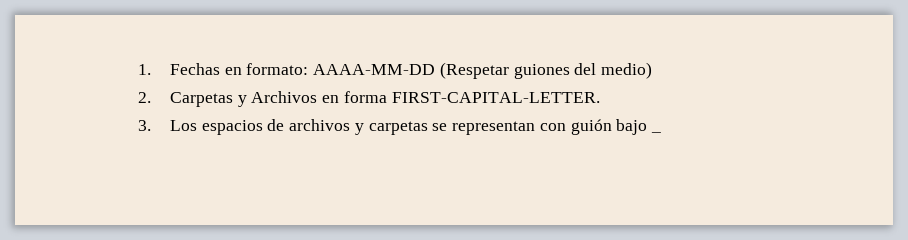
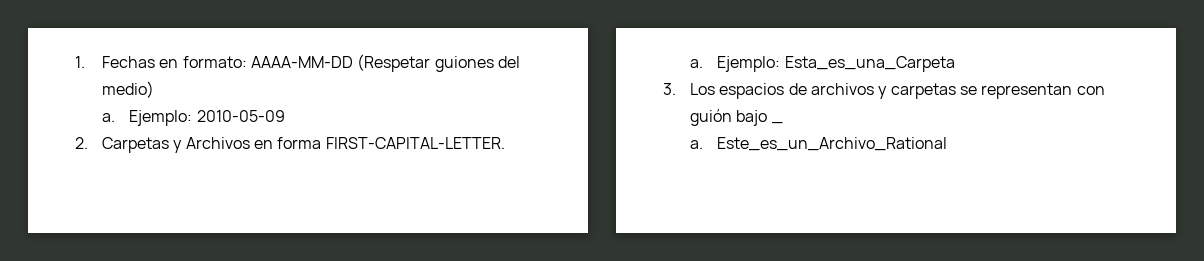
+ a. Ejemplo: 2010-05-09
+ a. Ejemplo: Esta_es_una_Carpeta
+ a. Este_es_un_Archivo_Rational

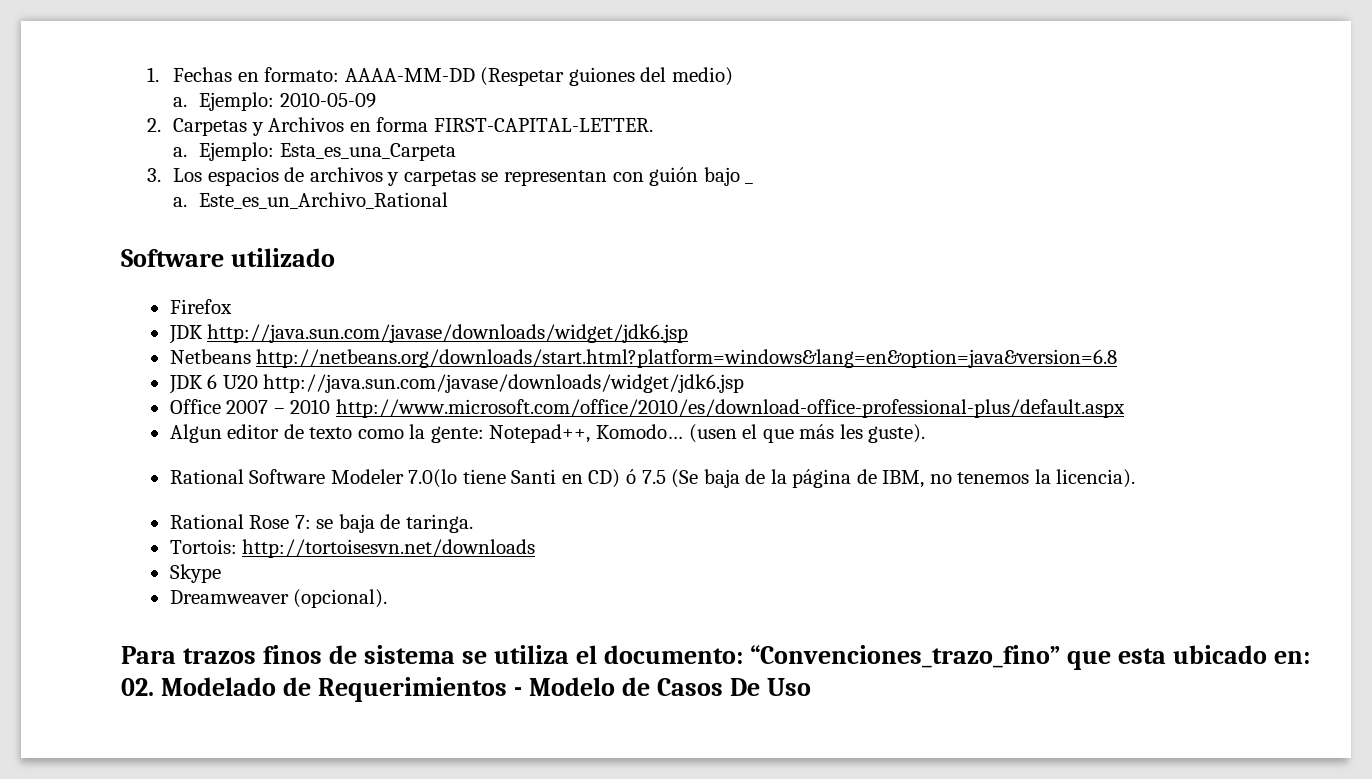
+ Software utilizado
+ Firefox
+ JDK http://java.sun.com/javase/downloads/widget/jdk6.jsp
+ Netbeans http://netbeans.org/downloads/start.html?platform=windows&lang=en&option=java&version=6.8
+ JDK 6 U20 http://java.sun.com/javase/downloads/widget/jdk6.jsp
+ Office 2007 – 2010 http://www.microsoft.com/office/2010/es/download-office-professional-plus/default.aspx
+ Algun editor de texto como la gente: Notepad++, Komodo… (usen el que más les guste).
+ Rational Software Modeler 7.0(lo tiene Santi en CD) ó 7.5 (Se baja de la página de IBM, no tenemos la licencia).
+ Rational Rose 7: se baja de taringa.
+ Tortois: http://tortoisesvn.net/downloads
+ Skype
+ Dreamweaver (opcional).
+ Para trazos finos de sistema se utiliza el documento: “Convenciones_trazo_fino” que esta ubicado en: 02. Modelado de Requerimientos - Modelo de Casos De Uso

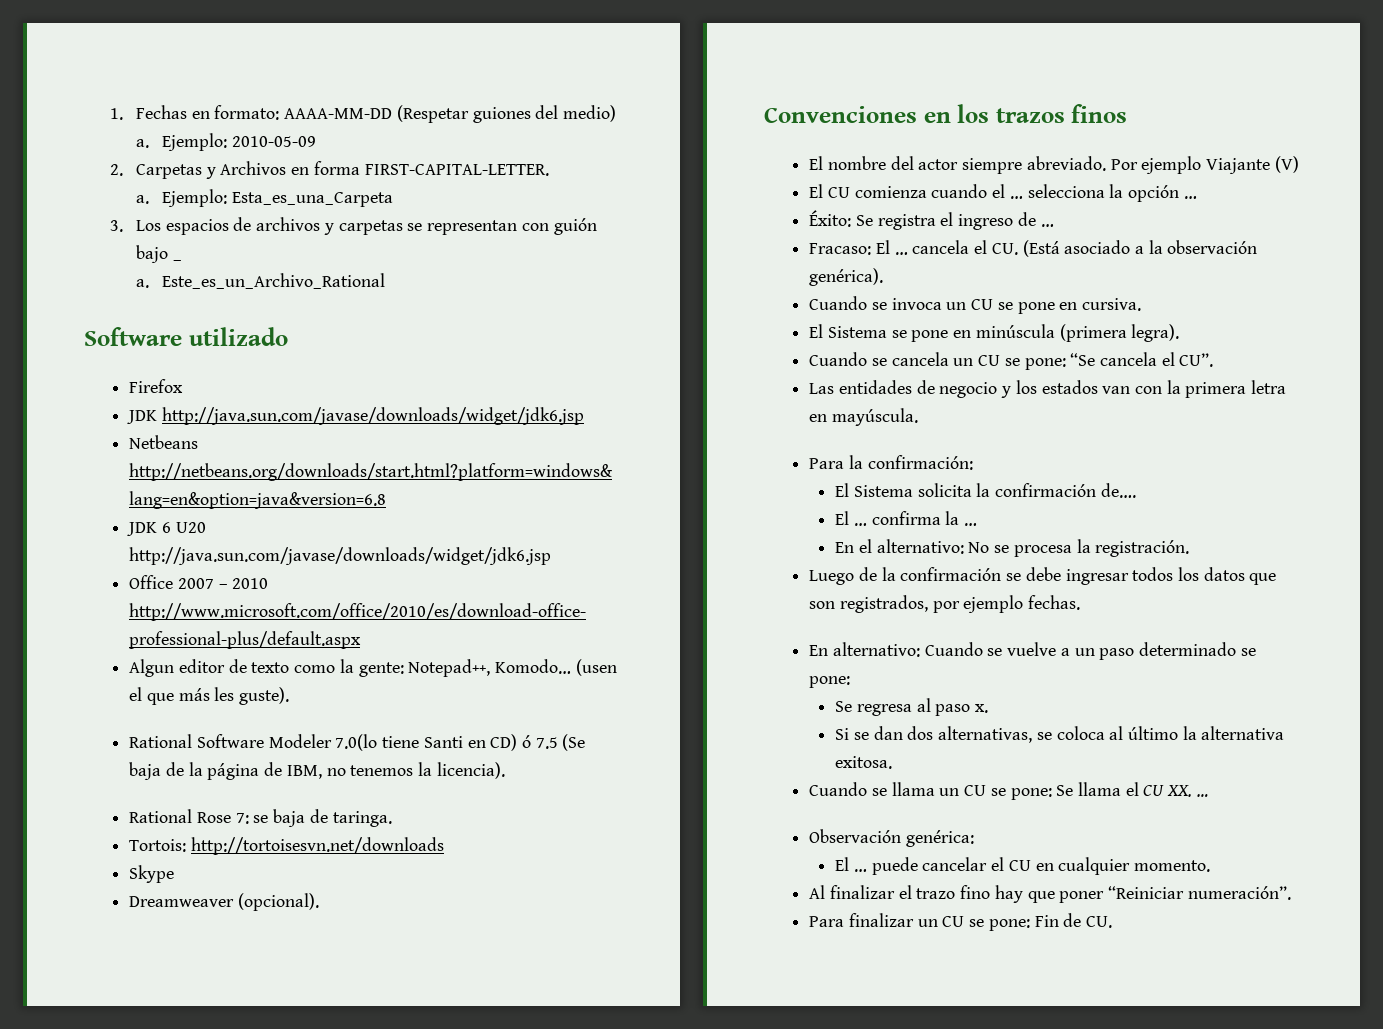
- Para trazos finos de sistema se utiliza el documento: “Convenciones_trazo_fino” que esta ubicado en: 02. Modelado de Requerimientos - Modelo de Casos De Uso
+ Convenciones en los trazos finos
+ El nombre del actor siempre abreviado. Por ejemplo Viajante (V)
+ El CU comienza cuando el … selecciona la opción …
+ Éxito: Se registra el ingreso de …
+ Fracaso: El … cancela el CU. (Está asociado a la observación genérica).
+ Cuando se invoca un CU se pone en cursiva.
+ El Sistema se pone en minúscula (primera legra).
+ Cuando se cancela un CU se pone: “Se cancela el CU”.
+ Las entidades de negocio y los estados van con la primera letra en mayúscula.
+ Para la confirmación:
+ El Sistema solicita la confirmación de….
+ El … confirma la …
+ En el alternativo: No se procesa la registración.
+ Luego de la confirmación se debe ingresar todos los datos que son registrados, por ejemplo fechas.
+ En alternativo: Cuando se vuelve a un paso determinado se pone:
+ Se regresa al paso x.
+ Si se dan dos alternativas, se coloca al último la alternativa exitosa.
+ Cuando se llama un CU se pone: Se llama el CU XX. …
+ Observación genérica:
+ El … puede cancelar el CU en cualquier momento.
+ Al finalizar el trazo fino hay que poner “Reiniciar numeración”.
+ Para finalizar un CU se pone: Fin de CU.

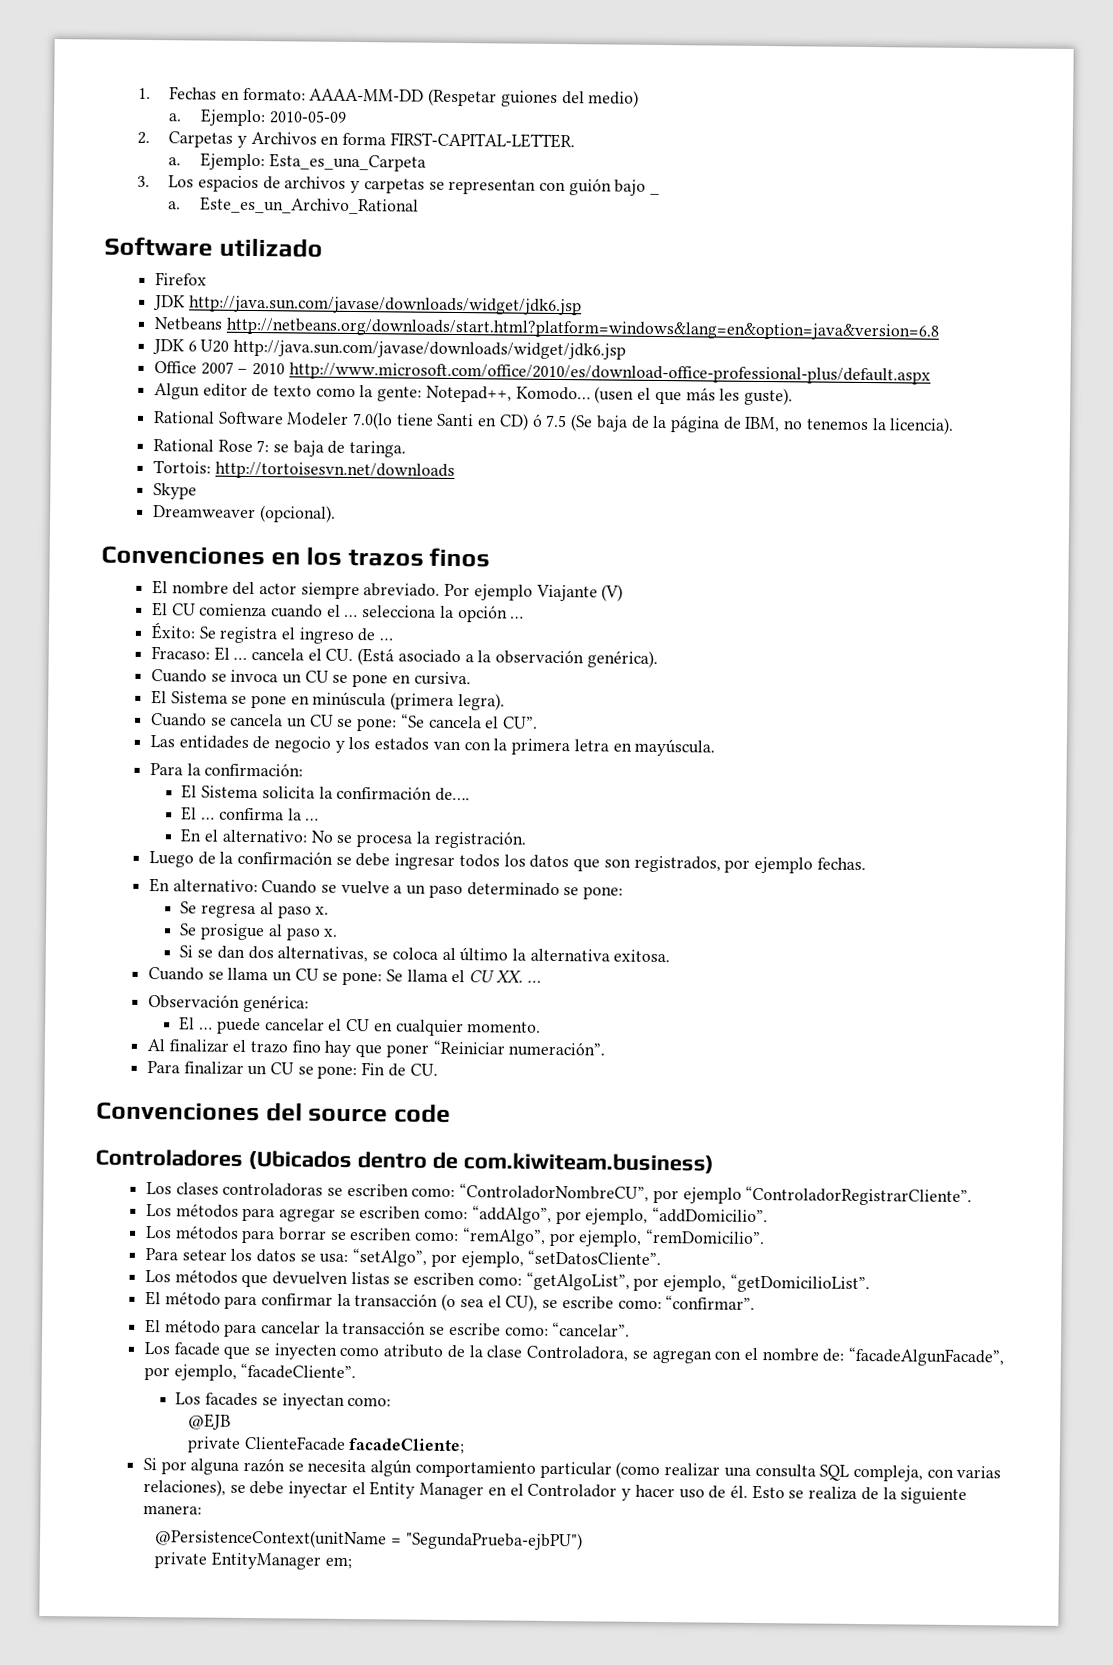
+ Se prosigue al paso x.
+ Convenciones del source code
+ Controladores (Ubicados dentro de com.kiwiteam.business)
+ Los clases controladoras se escriben como: “ControladorNombreCU”, por ejemplo “ControladorRegistrarCliente”.
+ Los métodos para agregar se escriben como: “addAlgo”, por ejemplo, “addDomicilio”.
+ Los métodos para borrar se escriben como: “remAlgo”, por ejemplo, “remDomicilio”.
+ Para setear los datos se usa: “setAlgo”, por ejemplo, “setDatosCliente”.
+ Los métodos que devuelven listas se escriben como: “getAlgoList”, por ejemplo, “getDomicilioList”.
+ El método para confirmar la transacción (o sea el CU), se escribe como: “confirmar”.
+ El método para cancelar la transacción se escribe como: “cancelar”.
+ Los facade que se inyecten como atributo de la clase Controladora, se agregan con el nombre de: “facadeAlgunFacade”, por ejemplo, “facadeCliente”.
+ Los facades se inyectan como:
+ @EJB
+ private ClienteFacade facadeCliente;
+ Si por alguna razón se necesita algún comportamiento particular (como realizar una consulta SQL compleja, con varias relaciones), se debe inyectar el Entity Manager en el Controlador y hacer uso de él. Esto se realiza de la siguiente manera:
+ @PersistenceContext(unitName = "SegundaPrueba-ejbPU")
+ private EntityManager em;

